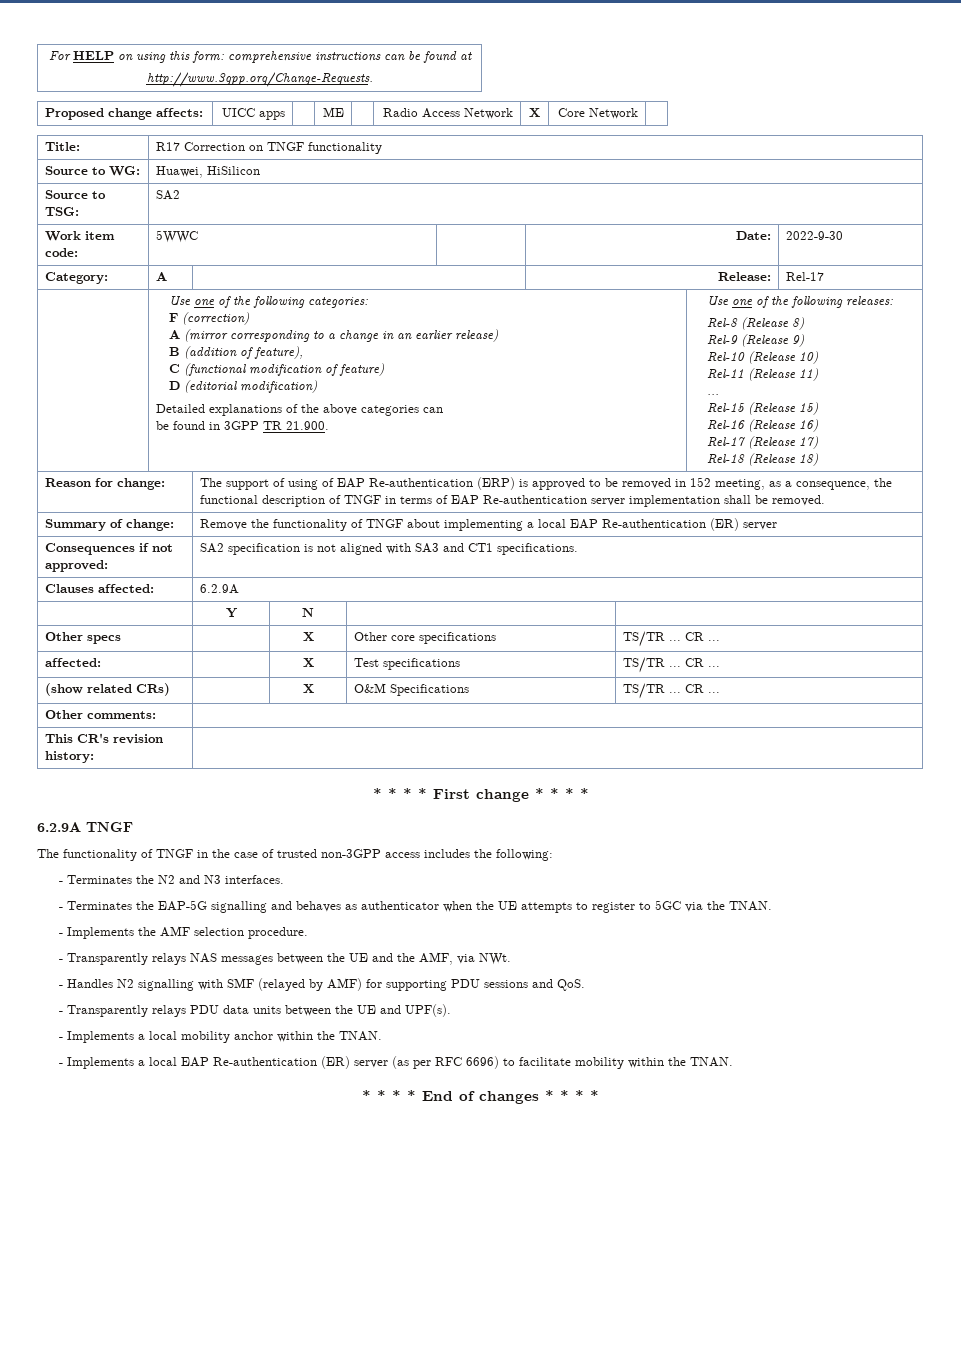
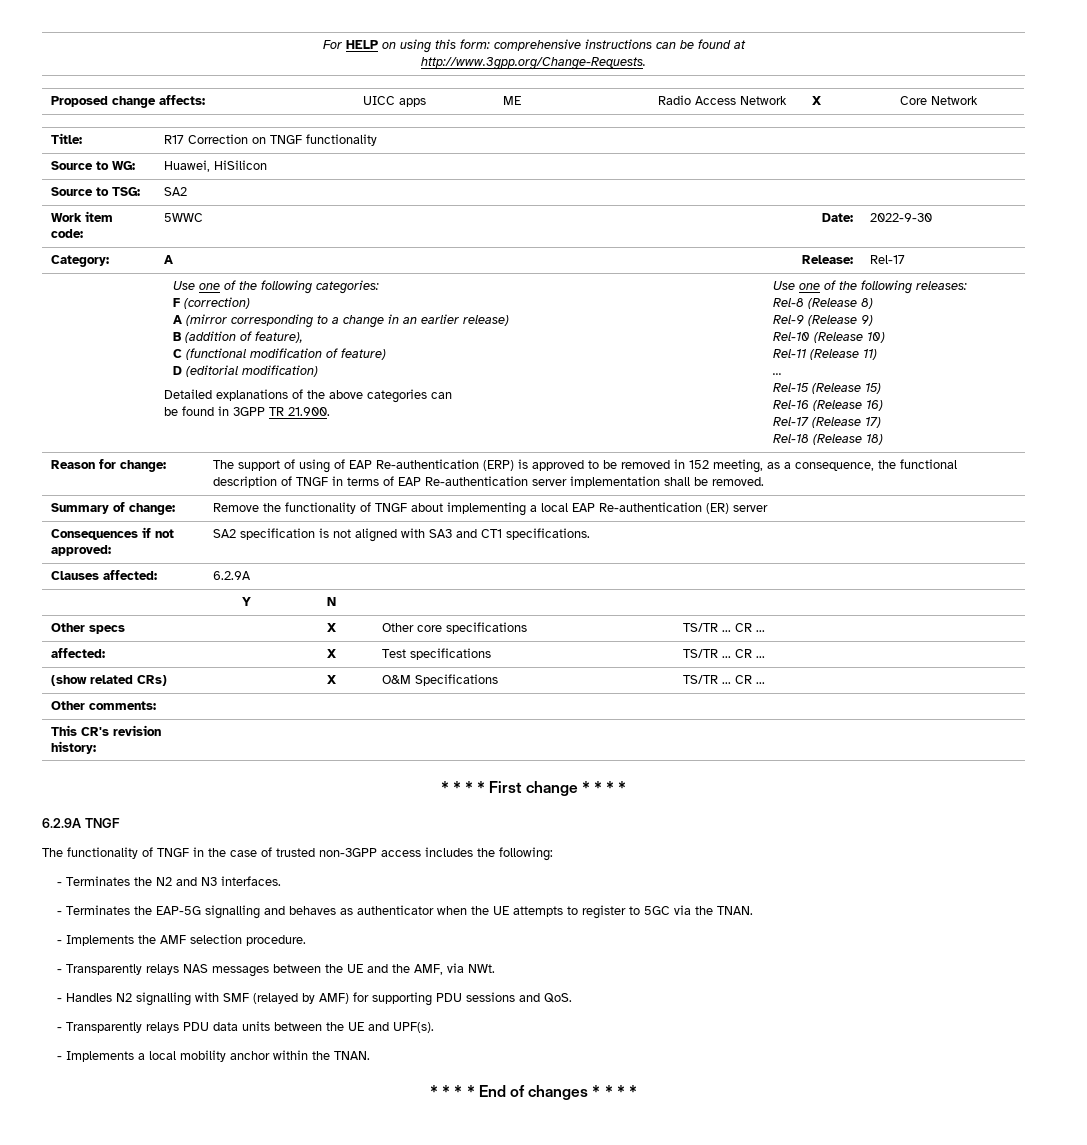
- - Implements a local EAP Re-authentication (ER) server (as per RFC 6696) to facilitate mobility within the TNAN.

